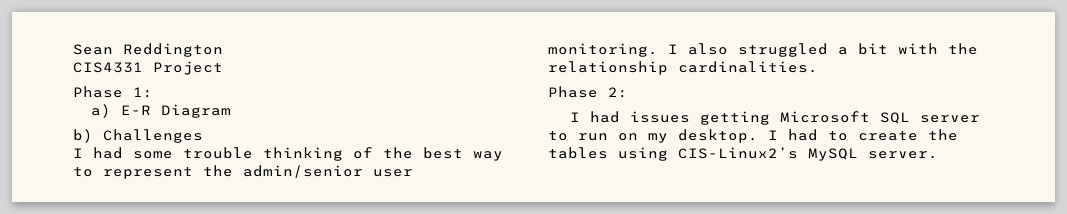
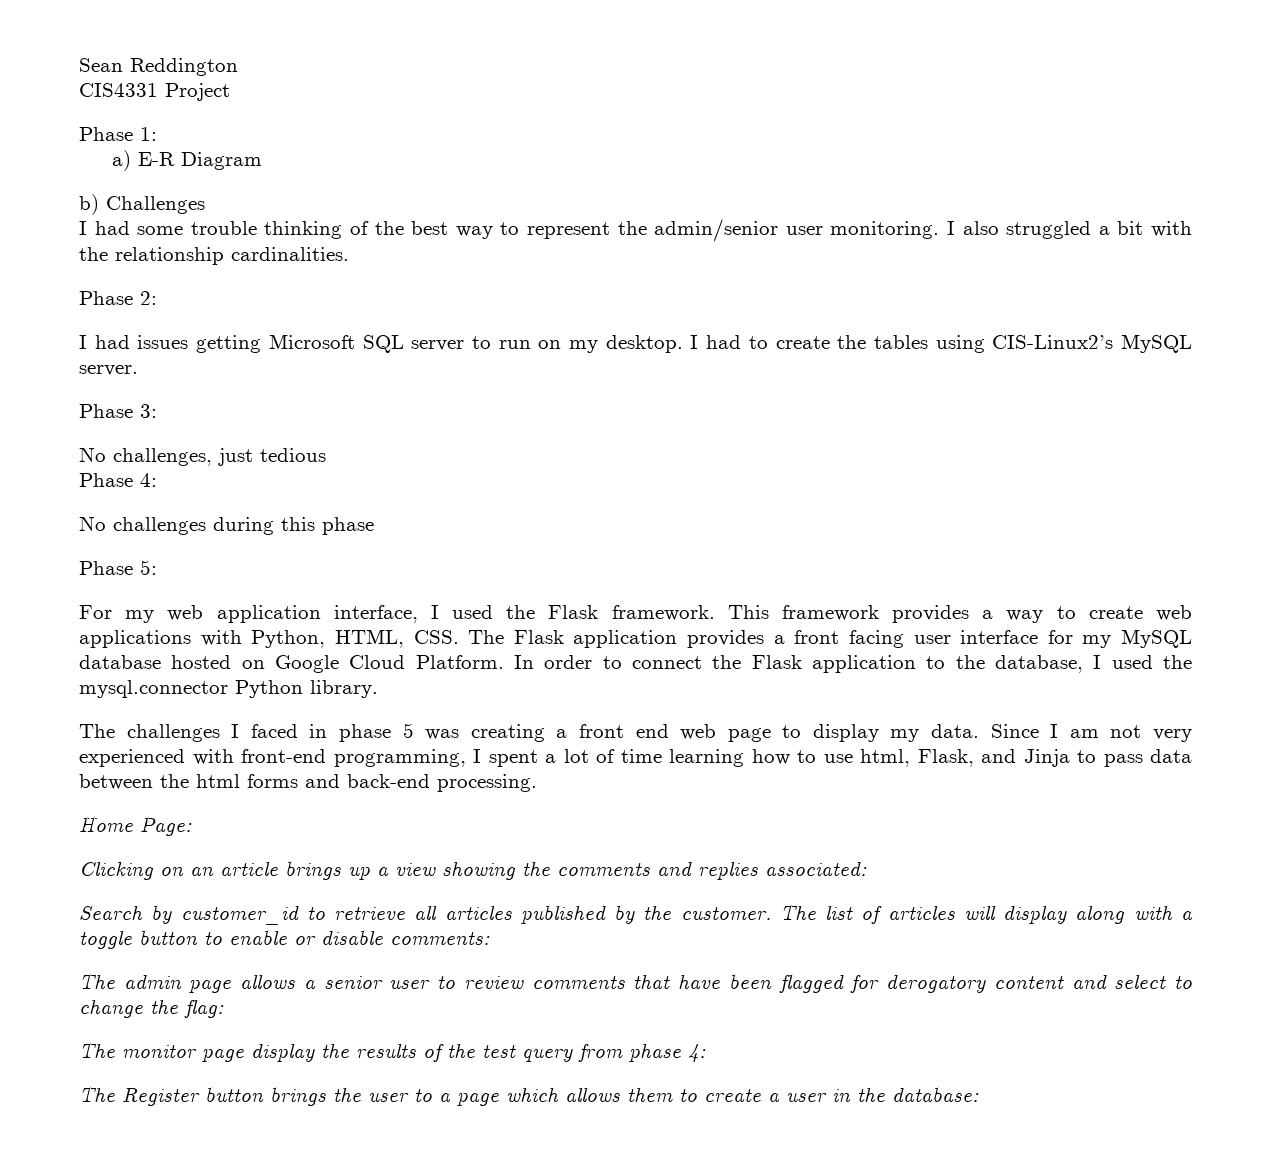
+ Phase 3:
+ No challenges, just tedious
+ Phase 4:
+ No challenges during this phase
+ Phase 5:
+ For my web application interface, I used the Flask framework. This framework provides a way to create web applications with Python, HTML, CSS. The Flask application provides a front facing user interface for my MySQL database hosted on Google Cloud Platform. In order to connect the Flask application to the database, I used the mysql.connector Python library.
+ The challenges I faced in phase 5 was creating a front end web page to display my data. Since I am not very experienced with front-end programming, I spent a lot of time learning how to use html, Flask, and Jinja to pass data between the html forms and back-end processing.
+ Home Page:
+ Clicking on an article brings up a view showing the comments and replies associated:
+ Search by customer_id to retrieve all articles published by the customer. The list of articles will display along with a toggle button to enable or disable comments:
+ The admin page allows a senior user to review comments that have been flagged for derogatory content and select to change the flag:
+ The monitor page display the results of the test query from phase 4:
+ The Register button brings the user to a page which allows them to create a user in the database:

